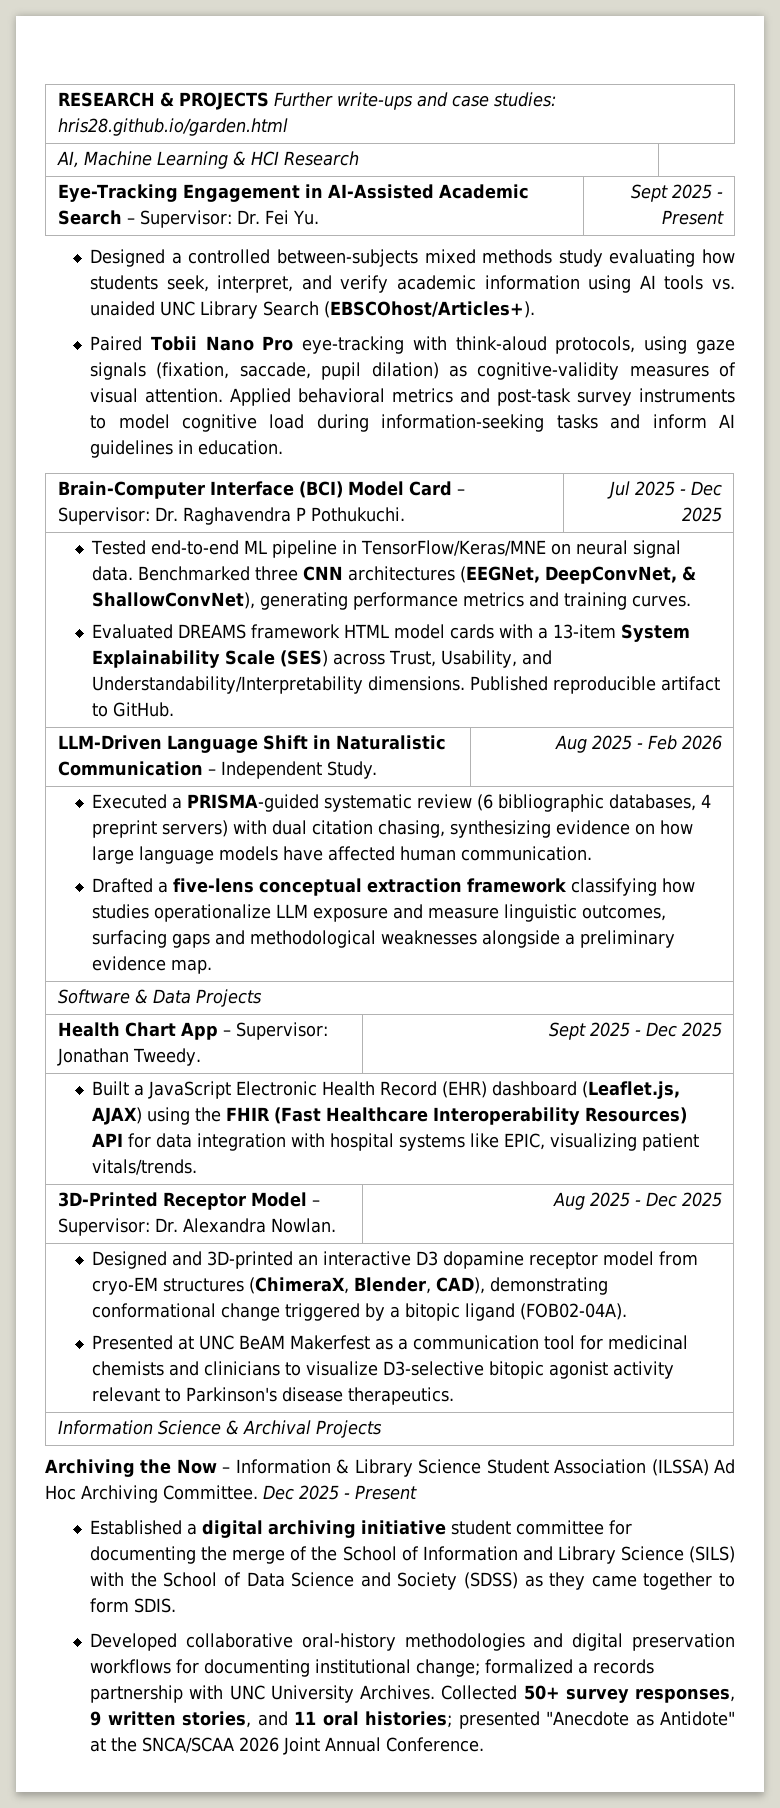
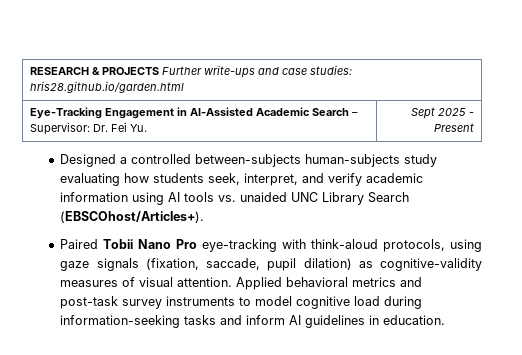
- AI, Machine Learning & HCI Research
- Designed a controlled between-subjects mixed methods study evaluating how students seek, interpret, and verify academic information using AI tools vs. unaided UNC Library Search (EBSCOhost/Articles+).
+ Designed a controlled between-subjects human-subjects study evaluating how students seek, interpret, and verify academic information using AI tools vs. unaided UNC Library Search (EBSCOhost/Articles+).
- Brain-Computer Interface (BCI) Model Card – Supervisor: Dr. Raghavendra P Pothukuchi. | Jul 2025 - Dec 2025
- Tested end-to-end ML pipeline in TensorFlow/Keras/MNE on neural signal data. Benchmarked three CNN architectures (EEGNet, DeepConvNet, & ShallowConvNet), generating performance metrics and training curves.
- Evaluated DREAMS framework HTML model cards with a 13-item System Explainability Scale (SES) across Trust, Usability, and Understandability/Interpretability dimensions. Published reproducible artifact to GitHub.
- LLM-Driven Language Shift in Naturalistic Communication – Independent Study. | Aug 2025 - Feb 2026
- Executed a PRISMA-guided systematic review (6 bibliographic databases, 4 preprint servers) with dual citation chasing, synthesizing evidence on how large language models have affected human communication.
- Drafted a five-lens conceptual extraction framework classifying how studies operationalize LLM exposure and measure linguistic outcomes, surfacing gaps and methodological weaknesses alongside a preliminary evidence map.
- Software & Data Projects
- Health Chart App – Supervisor: Jonathan Tweedy. | Sept 2025 - Dec 2025
- Built a JavaScript Electronic Health Record (EHR) dashboard (Leaflet.js, AJAX) using the FHIR (Fast Healthcare Interoperability Resources) API for data integration with hospital systems like EPIC, visualizing patient vitals/trends.
- 3D-Printed Receptor Model – Supervisor: Dr. Alexandra Nowlan. | Aug 2025 - Dec 2025
- Designed and 3D-printed an interactive D3 dopamine receptor model from cryo-EM structures (ChimeraX, Blender, CAD), demonstrating conformational change triggered by a bitopic ligand (FOB02-04A).
- Presented at UNC BeAM Makerfest as a communication tool for medicinal chemists and clinicians to visualize D3-selective bitopic agonist activity relevant to Parkinson's disease therapeutics.
- Information Science & Archival Projects
- Archiving the Now – Information & Library Science Student Association (ILSSA) Ad Hoc Archiving Committee. Dec 2025 - Present
- Established a digital archiving initiative student committee for documenting the merge of the School of Information and Library Science (SILS) with the School of Data Science and Society (SDSS) as they came together to form SDIS.
- Developed collaborative oral-history methodologies and digital preservation workflows for documenting institutional change; formalized a records partnership with UNC University Archives. Collected 50+ survey responses, 9 written stories, and 11 oral histories; presented "Anecdote as Antidote" at the SNCA/SCAA 2026 Joint Annual Conference.

